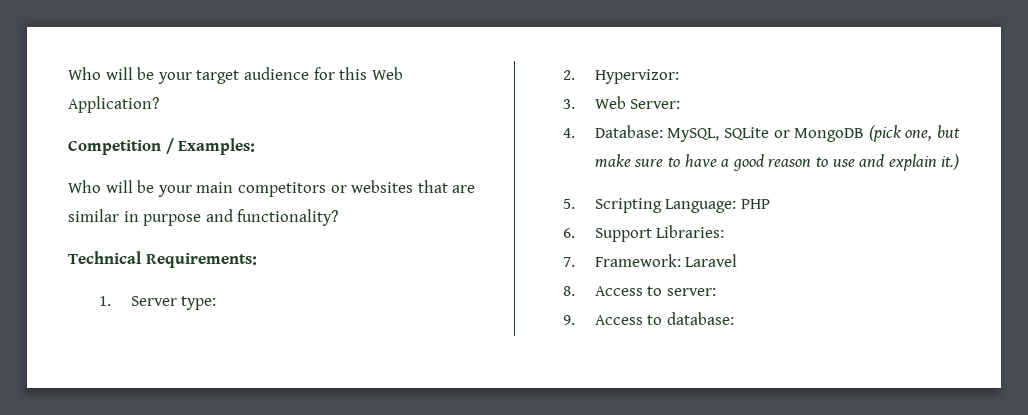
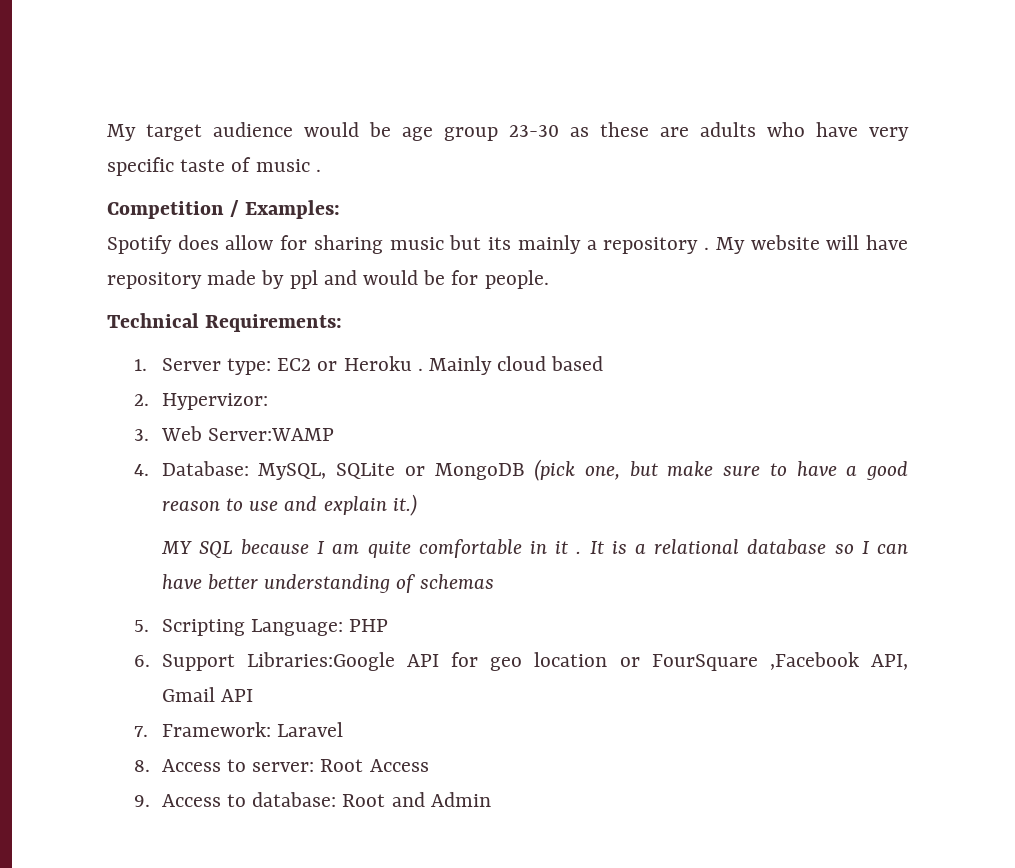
- Who will be your target audience for this Web Application?
+ My target audience would be age group 23-30 as these are adults who have very specific taste of music .
  Competition / Examples:
- Who will be your main competitors or websites that are similar in purpose and functionality?
+ Spotify does allow for sharing music but its mainly a repository . My website will have repository made by ppl and would be for people.
- 1. Server type:
+ 1. Server type: EC2 or Heroku . Mainly cloud based
- 3. Web Server:
+ 3. Web Server:WAMP
+ MY SQL because I am quite comfortable in it . It is a relational database so I can have better understanding of schemas
- 6. Support Libraries:
+ 6. Support Libraries:Google API for geo location or FourSquare ,Facebook API, Gmail API
- 8. Access to server:
+ 8. Access to server: Root Access
- 9. Access to database:
+ 9. Access to database: Root and Admin

